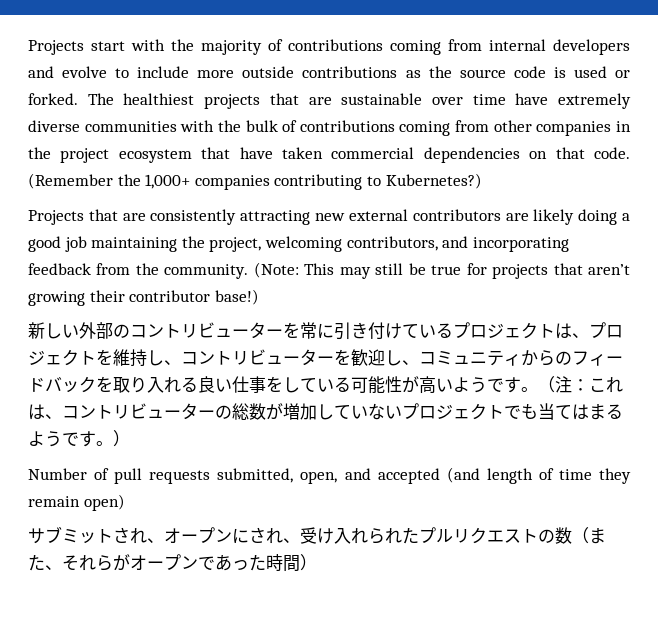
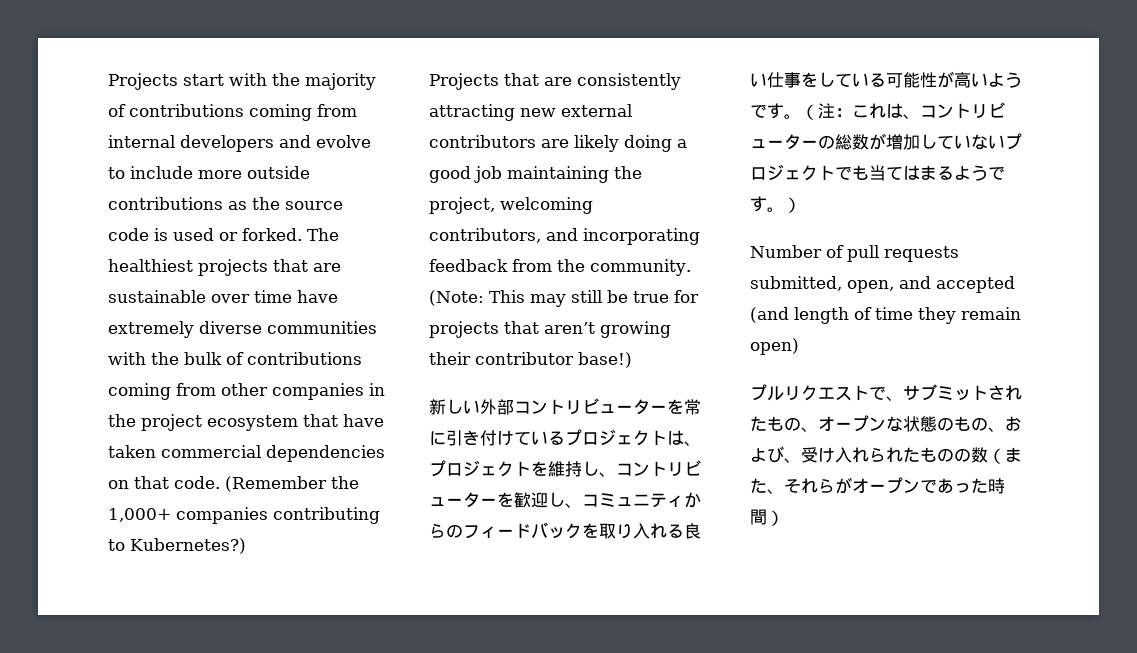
- 新しい外部のコントリビューターを常に引き付けているプロジェクトは、プロジェクトを維持し、コントリビューターを歓迎し、コミュニティからのフィードバックを取り入れる良い仕事をしている可能性が高いようです。
+ 新しい外部コントリビューターを常に引き付けているプロジェクトは、プロジェクトを維持し、コントリビューターを歓迎し、コミュニティからのフィードバックを取り入れる良い仕事をしている可能性が高いようです。
- サブミットされ、オープンにされ、受け入れられたプルリクエストの数（また、それらがオープンであった時間）
+ プルリクエストで、サブミットされたもの、オープンな状態のもの、および、受け入れられたものの数（また、それらがオープンであった時間）

